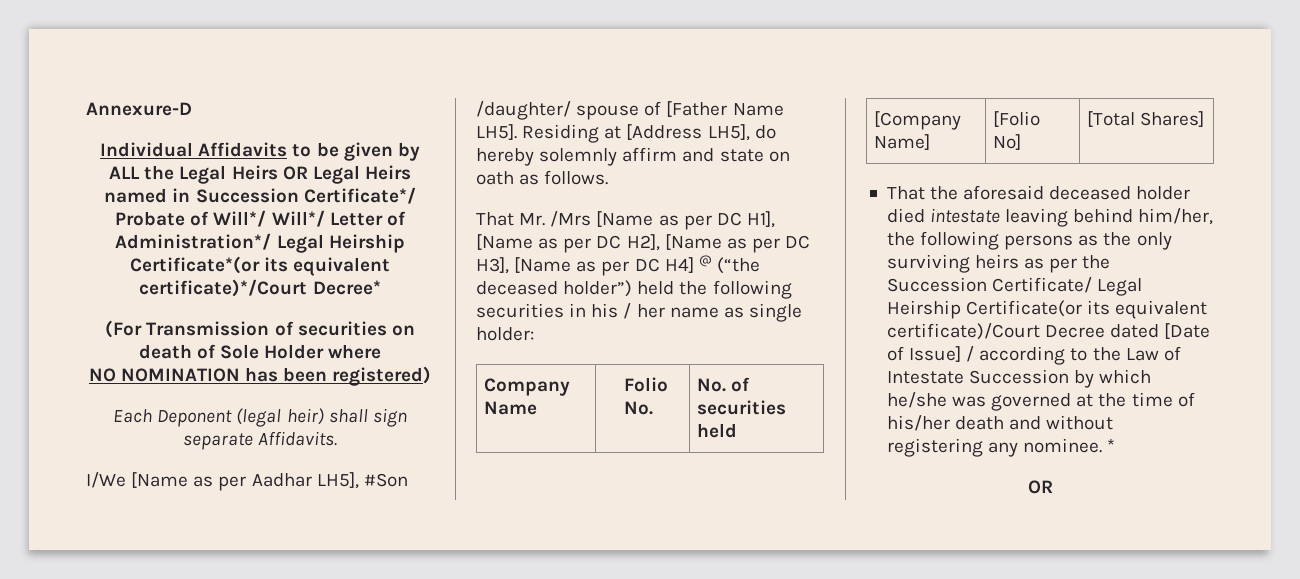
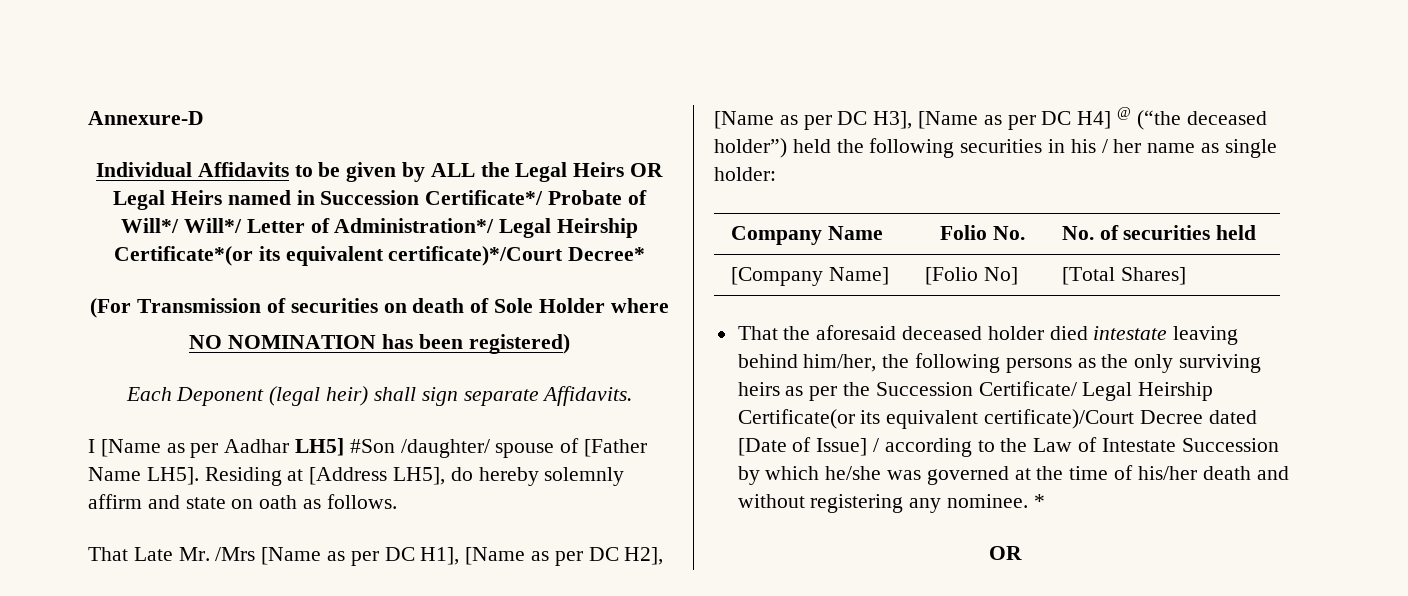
- I/We [Name as per Aadhar LH5], #Son /daughter/ spouse of [Father Name LH5].
+ I [Name as per Aadhar LH5] #Son /daughter/ spouse of [Father Name LH5].
- That Mr. /Mrs [Name as per DC H1], [Name as per DC H2], [Name as per DC H3], [Name as per DC H4] @ (“the deceased holder”) held the following securities in his / her name as single holder:
+ That Late Mr. /Mrs [Name as per DC H1], [Name as per DC H2], [Name as per DC H3], [Name as per DC H4] @ (“the deceased holder”) held the following securities in his / her name as single holder:

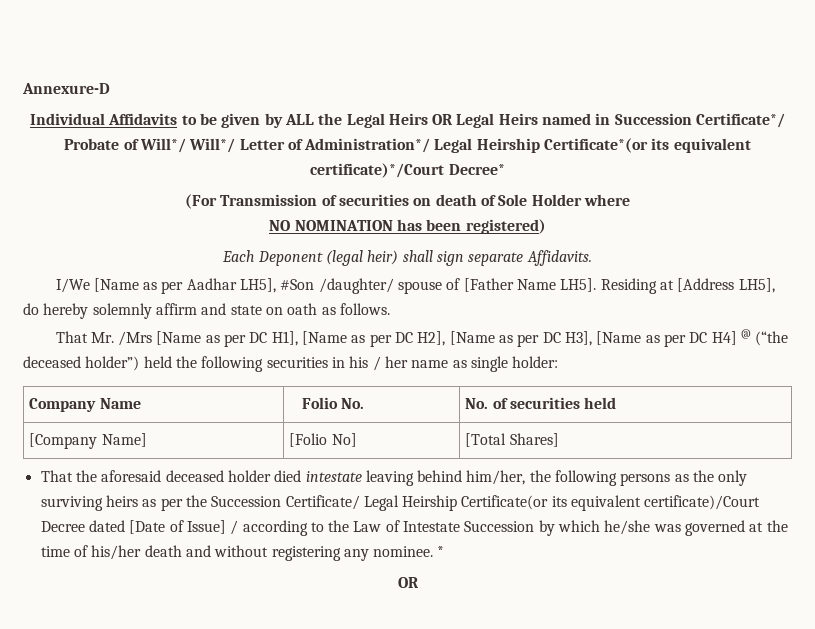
- I [Name as per Aadhar LH5] #Son /daughter/ spouse of [Father Name LH5].
+ I/We [Name as per Aadhar LH5], #Son /daughter/ spouse of [Father Name LH5].
- That Late Mr. /Mrs [Name as per DC H1], [Name as per DC H2], [Name as per DC H3], [Name as per DC H4] @ (“the deceased holder”) held the following securities in his / her name as single holder:
+ That Mr. /Mrs [Name as per DC H1], [Name as per DC H2], [Name as per DC H3], [Name as per DC H4] @ (“the deceased holder”) held the following securities in his / her name as single holder:

